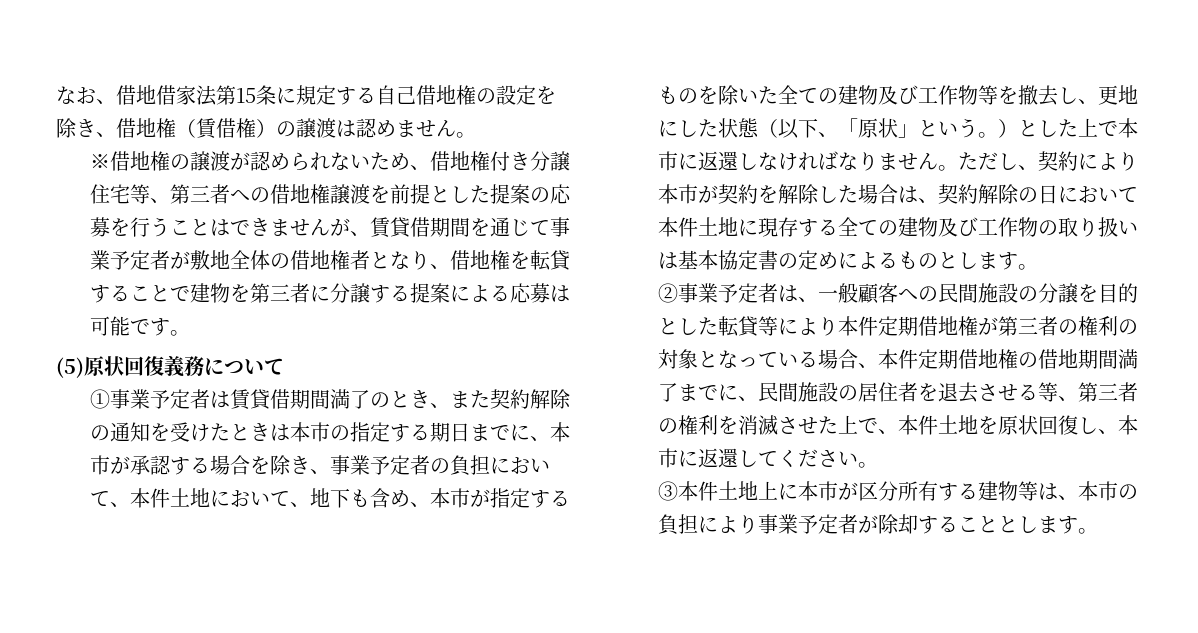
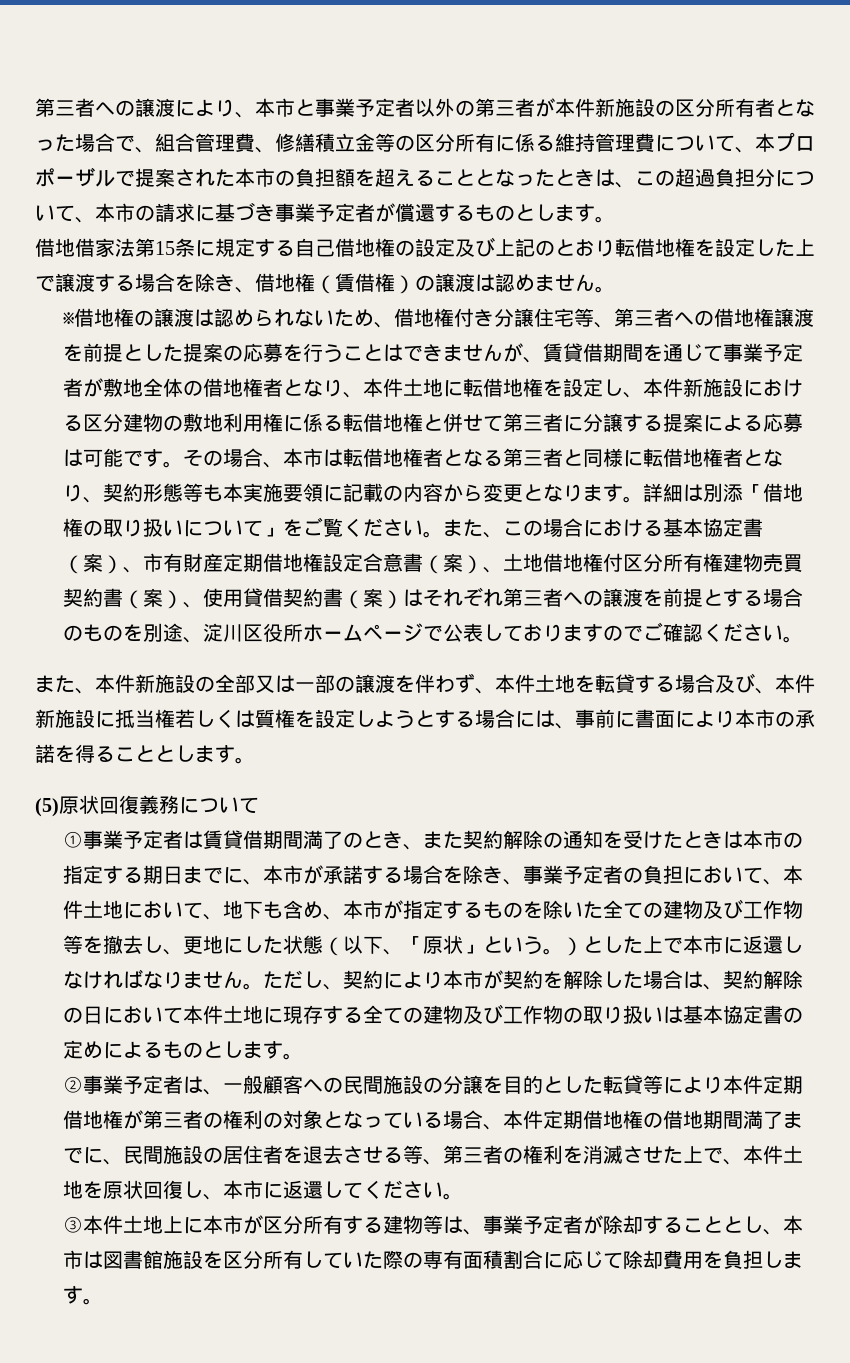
- なお、借地借家法第15条に規定する自己借地権の設定を除き、借地権（賃借権）の譲渡は認めません。
+ 第三者への譲渡により、本市と事業予定者以外の第三者が本件新施設の区分所有者となった場合で、組合管理費、修繕積立金等の区分所有に係る維持管理費について、本プロポーザルで提案された本市の負担額を超えることとなったときは、この超過負担分について、本市の請求に基づき事業予定者が償還するものとします。
+ 借地借家法第15条に規定する自己借地権の設定及び上記のとおり転借地権を設定した上で譲渡する場合を除き、借地権（賃借権）の譲渡は認めません。
- ※借地権の譲渡が認められないため、借地権付き分譲住宅等、第三者への借地権譲渡を前提とした提案の応募を行うことはできませんが、賃貸借期間を通じて事業予定者が敷地全体の借地権者となり、借地権を転貸することで建物を第三者に分譲する提案による応募は可能です。
+ ※借地権の譲渡は認められないため、借地権付き分譲住宅等、第三者への借地権譲渡を前提とした提案の応募を行うことはできませんが、賃貸借期間を通じて事業予定者が敷地全体の借地権者となり、本件土地に転借地権を設定し、本件新施設における区分建物の敷地利用権に係る転借地権と併せて第三者に分譲する提案による応募は可能です。その場合、本市は転借地権者となる第三者と同様に転借地権者となり、契約形態等も本実施要領に記載の内容から変更となります。詳細は別添「借地権の取り扱いについて」をご覧ください。また、この場合における基本協定書（案）、市有財産定期借地権設定合意書（案）、土地借地権付区分所有権建物売買契約書（案）、使用貸借契約書（案）はそれぞれ第三者への譲渡を前提とする場合のものを別途、淀川区役所ホームページで公表しておりますのでご確認ください。
+ また、本件新施設の全部又は一部の譲渡を伴わず、本件土地を転貸する場合及び、本件新施設に抵当権若しくは質権を設定しようとする場合には、事前に書面により本市の承諾を得ることとします。
- ①事業予定者は賃貸借期間満了のとき、また契約解除の通知を受けたときは本市の指定する期日までに、本市が承認する場合を除き、事業予定者の負担において、本件土地において、地下も含め、本市が指定するものを除いた全ての建物及び工作物等を撤去し、更地にした状態（以下、「原状」という。）とした上で本市に返還しなければなりません。
+ ①事業予定者は賃貸借期間満了のとき、また契約解除の通知を受けたときは本市の指定する期日までに、本市が承諾する場合を除き、事業予定者の負担において、本件土地において、地下も含め、本市が指定するものを除いた全ての建物及び工作物等を撤去し、更地にした状態（以下、「原状」という。）とした上で本市に返還しなければなりません。
- ③本件土地上に本市が区分所有する建物等は、本市の負担により事業予定者が除却することとします。
+ ③本件土地上に本市が区分所有する建物等は、事業予定者が除却することとし、本市は図書館施設を区分所有していた際の専有面積割合に応じて除却費用を負担します。

